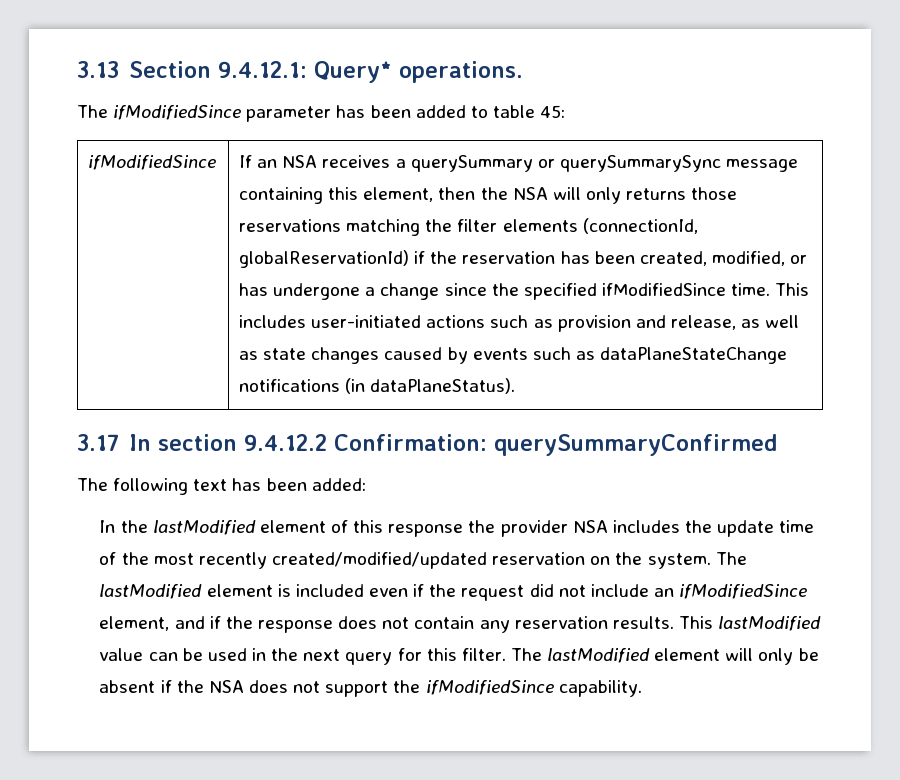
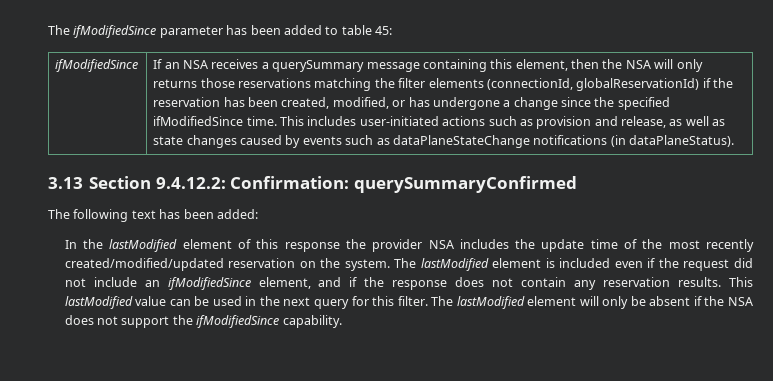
- 3.13 Section 9.4.12.1: Query* operations.
- If an NSA receives a querySummary or querySummarySync message containing this element, then the NSA will only returns those reservations matching the filter elements (connectionId, globalReservationId) if the reservation has been created, modified, or has undergone a change since the specified ifModifiedSince time.
+ If an NSA receives a querySummary message containing this element, then the NSA will only returns those reservations matching the filter elements (connectionId, globalReservationId) if the reservation has been created, modified, or has undergone a change since the specified ifModifiedSince time.
- 3.17 In section 9.4.12.2 Confirmation: querySummaryConfirmed
+ 3.13 Section 9.4.12.2: Confirmation: querySummaryConfirmed

